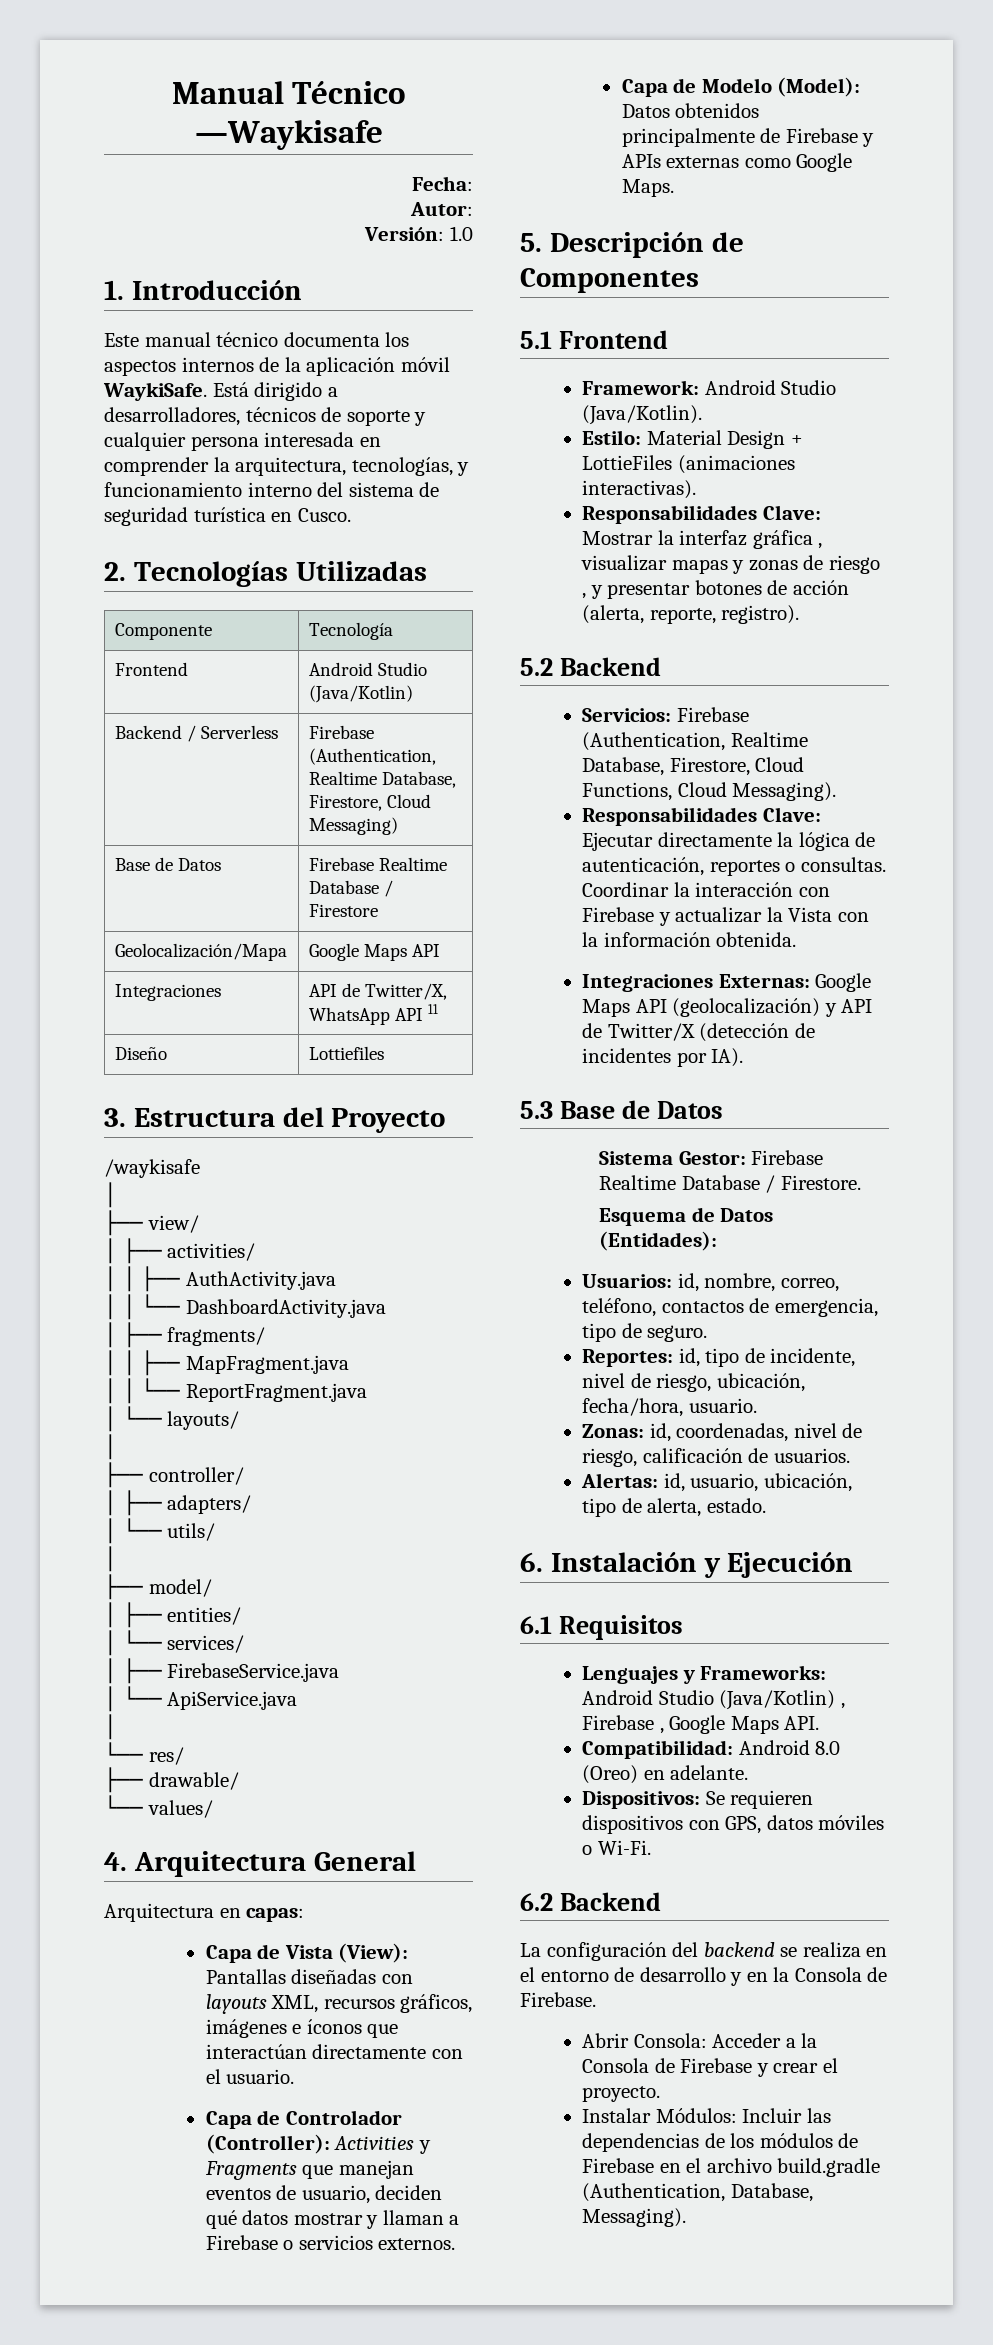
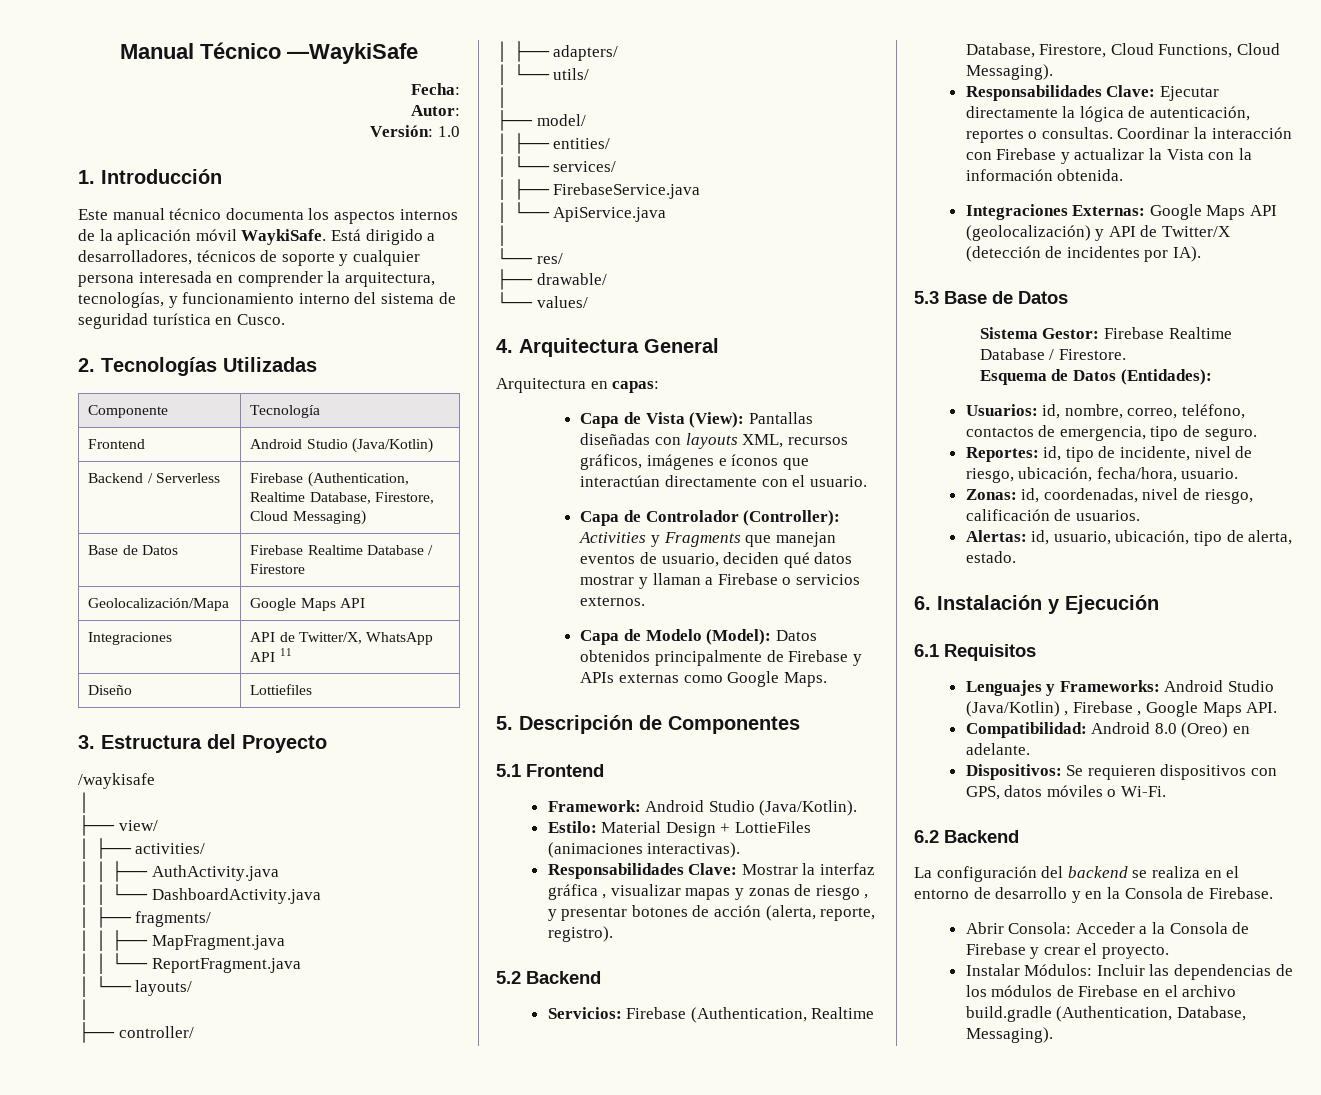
- Manual Técnico —Waykisafe
+ Manual Técnico —WaykiSafe

